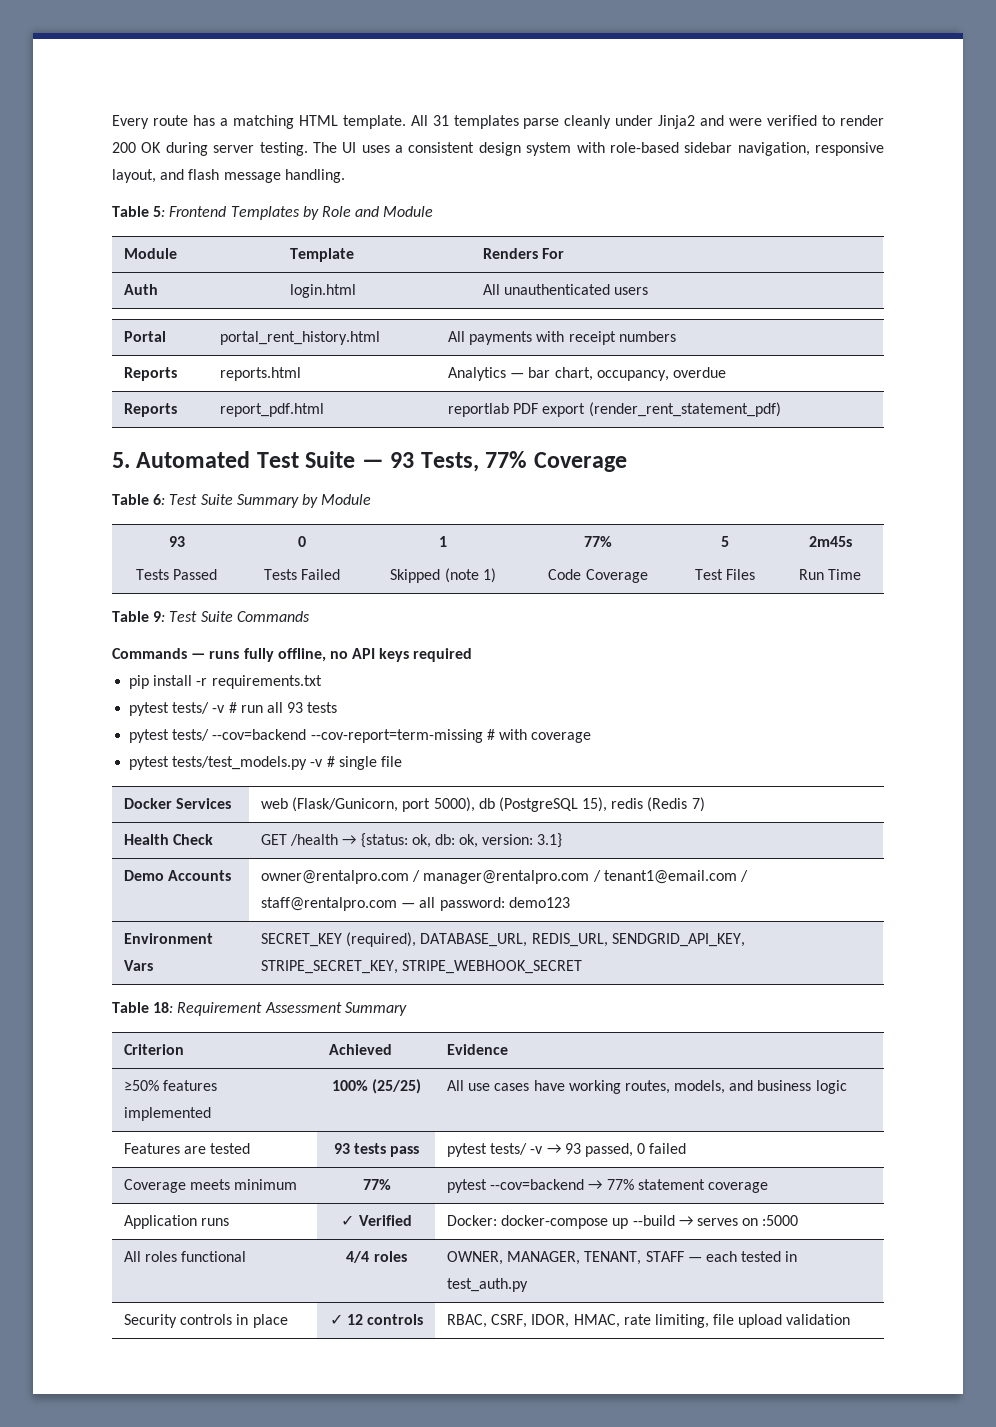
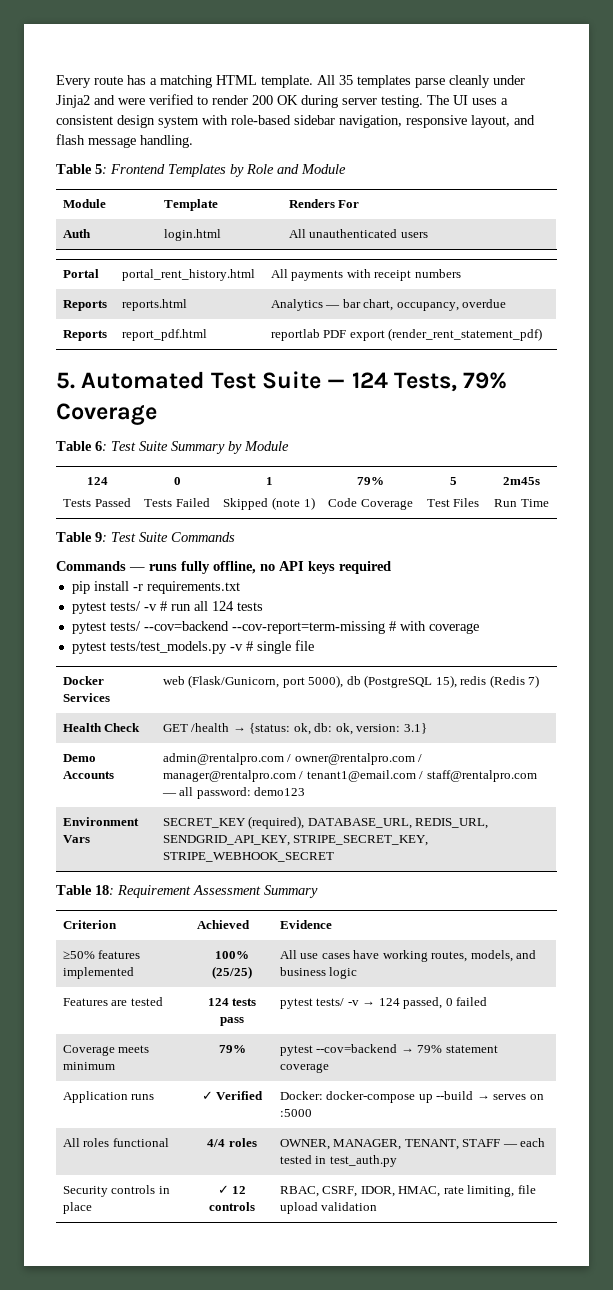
- All 31 templates parse cleanly under Jinja2 and were verified to render 200 OK during server testing.
+ All 35 templates parse cleanly under Jinja2 and were verified to render 200 OK during server testing.
- 5. Automated Test Suite — 93 Tests, 77% Coverage
+ 5. Automated Test Suite — 124 Tests, 79% Coverage
  Table 6: Test Suite Summary by Module
- 93
+ 124
  Tests Passed | 0
  Tests Failed | 1
- Skipped (note 1) | 77%
+ Skipped (note 1) | 79%
- pytest tests/ -v # run all 93 tests
+ pytest tests/ -v # run all 124 tests
- Demo Accounts | owner@rentalpro.com / manager@rentalpro.com / tenant1@email.com / staff@rentalpro.com — all password: demo123
+ Demo Accounts | admin@rentalpro.com / owner@rentalpro.com / manager@rentalpro.com / tenant1@email.com / staff@rentalpro.com — all password: demo123
- Features are tested | 93 tests pass | pytest tests/ -v → 93 passed, 0 failed
+ Features are tested | 124 tests pass | pytest tests/ -v → 124 passed, 0 failed
- Coverage meets minimum | 77% | pytest --cov=backend → 77% statement coverage
+ Coverage meets minimum | 79% | pytest --cov=backend → 79% statement coverage

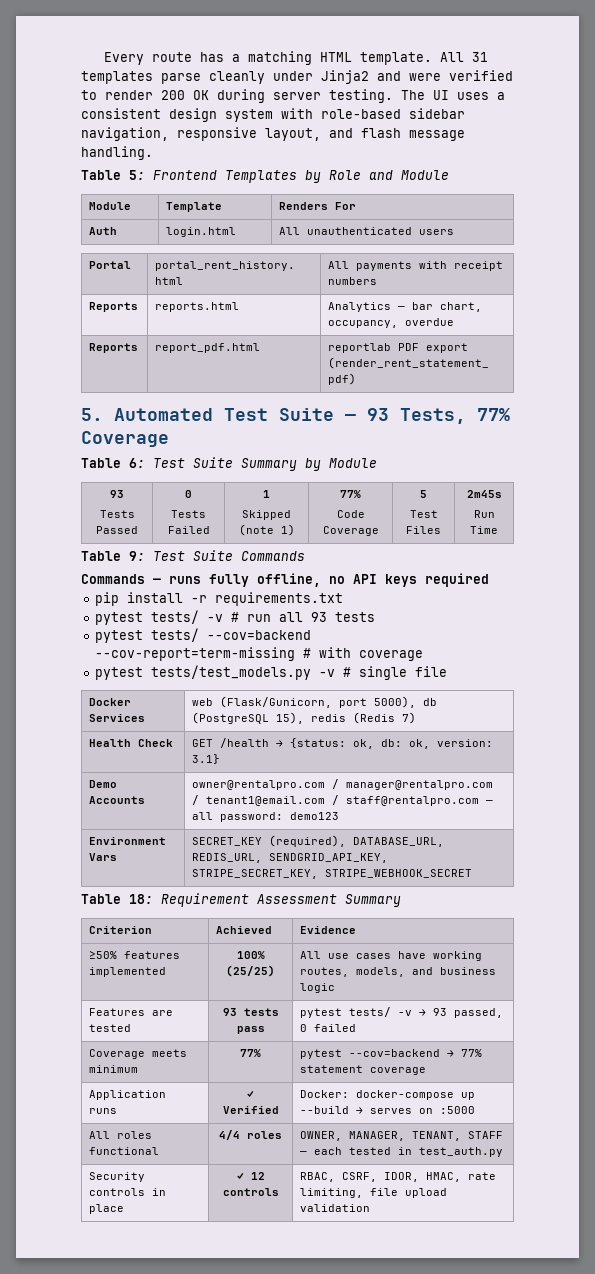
- All 35 templates parse cleanly under Jinja2 and were verified to render 200 OK during server testing.
+ All 31 templates parse cleanly under Jinja2 and were verified to render 200 OK during server testing.
- 5. Automated Test Suite — 124 Tests, 79% Coverage
+ 5. Automated Test Suite — 93 Tests, 77% Coverage
  Table 6: Test Suite Summary by Module
- 124
+ 93
  Tests Passed | 0
  Tests Failed | 1
- Skipped (note 1) | 79%
+ Skipped (note 1) | 77%
- pytest tests/ -v # run all 124 tests
+ pytest tests/ -v # run all 93 tests
- Demo Accounts | admin@rentalpro.com / owner@rentalpro.com / manager@rentalpro.com / tenant1@email.com / staff@rentalpro.com — all password: demo123
+ Demo Accounts | owner@rentalpro.com / manager@rentalpro.com / tenant1@email.com / staff@rentalpro.com — all password: demo123
- Features are tested | 124 tests pass | pytest tests/ -v → 124 passed, 0 failed
+ Features are tested | 93 tests pass | pytest tests/ -v → 93 passed, 0 failed
- Coverage meets minimum | 79% | pytest --cov=backend → 79% statement coverage
+ Coverage meets minimum | 77% | pytest --cov=backend → 77% statement coverage

